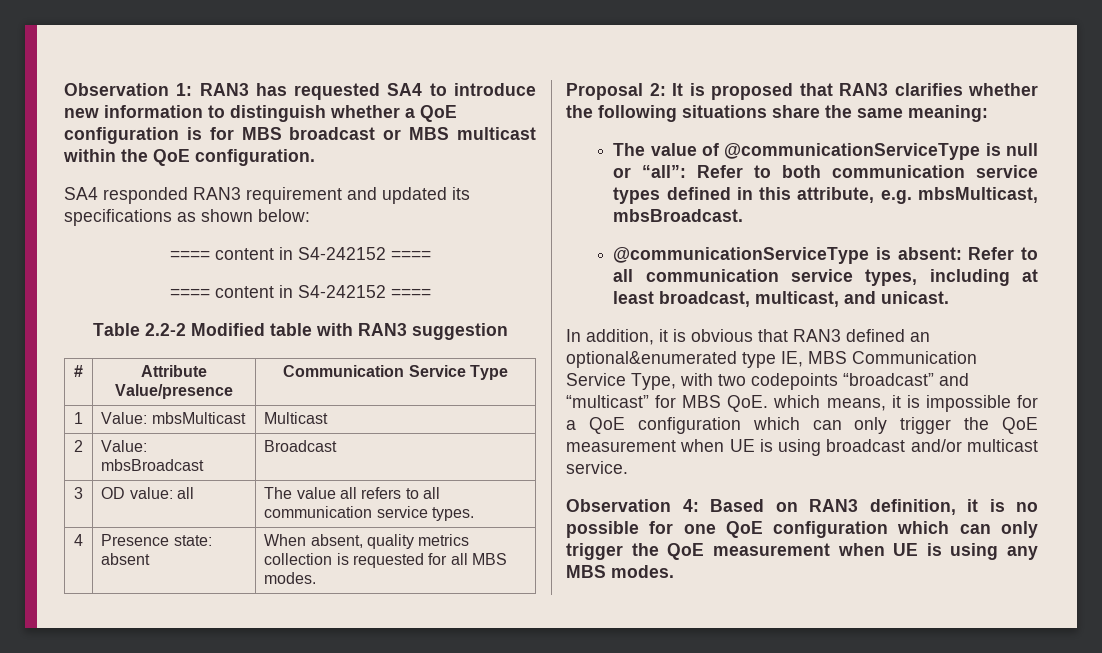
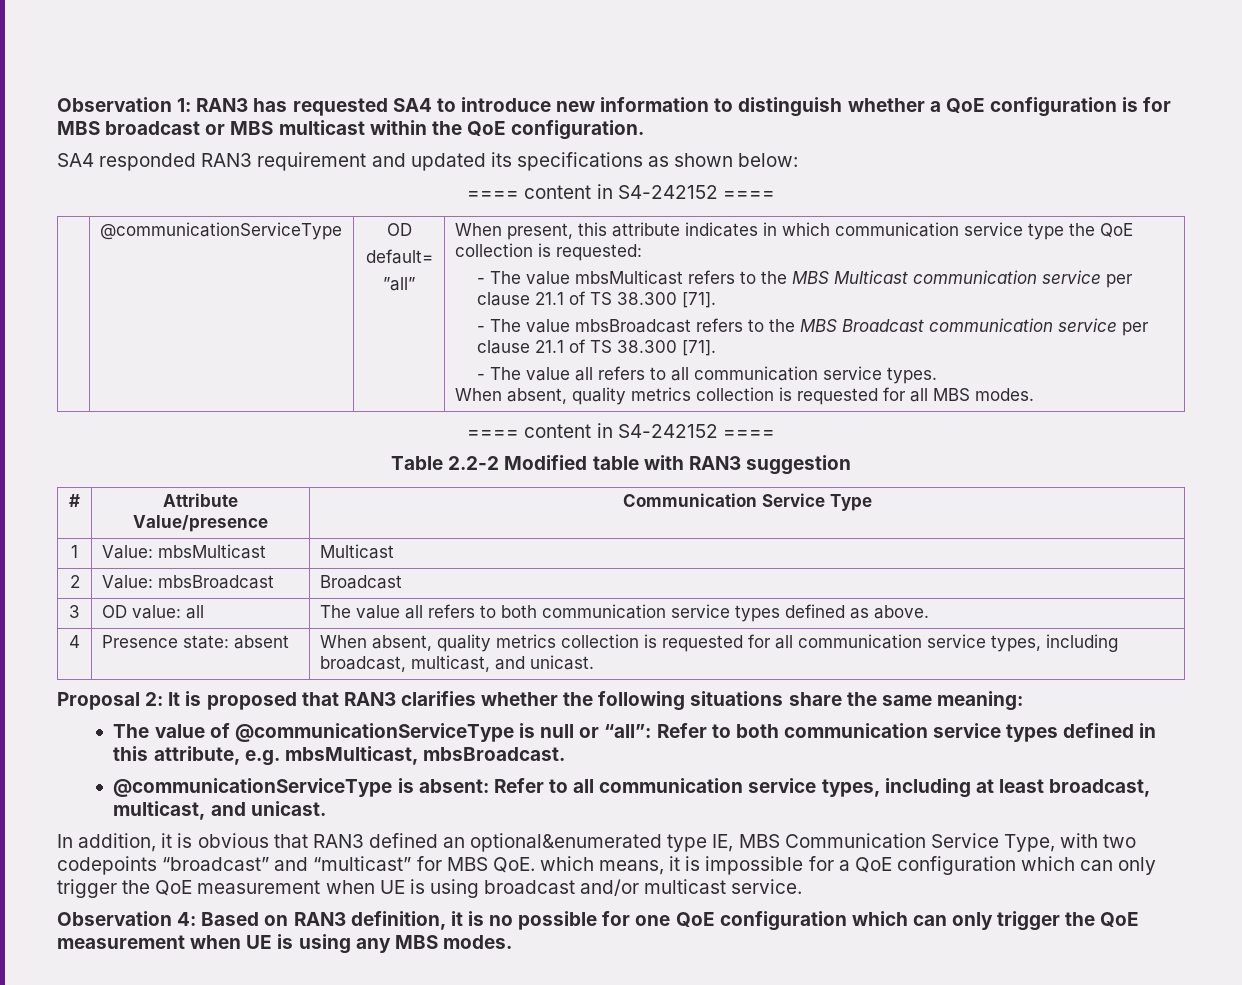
+ @communicationServiceType | OD
+ default=
+ ”all” | When present, this attribute indicates in which communication service type the QoE collection is requested:
+ - The value mbsMulticast refers to the MBS Multicast communication service per clause 21.1 of TS 38.300 [71].
+ - The value mbsBroadcast refers to the MBS Broadcast communication service per clause 21.1 of TS 38.300 [71].
+ - The value all refers to all communication service types.
+ When absent, quality metrics collection is requested for all MBS modes.
- 3 | OD value: all | The value all refers to all communication service types.
+ 3 | OD value: all | The value all refers to both communication service types defined as above.
- 4 | Presence state: absent | When absent, quality metrics collection is requested for all MBS modes.
+ 4 | Presence state: absent | When absent, quality metrics collection is requested for all communication service types, including broadcast, multicast, and unicast.

